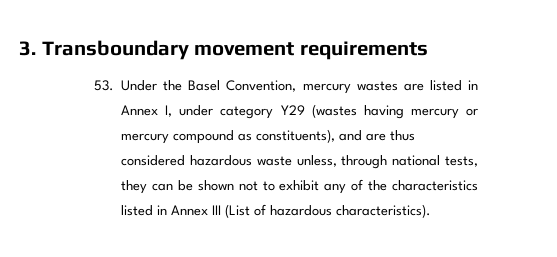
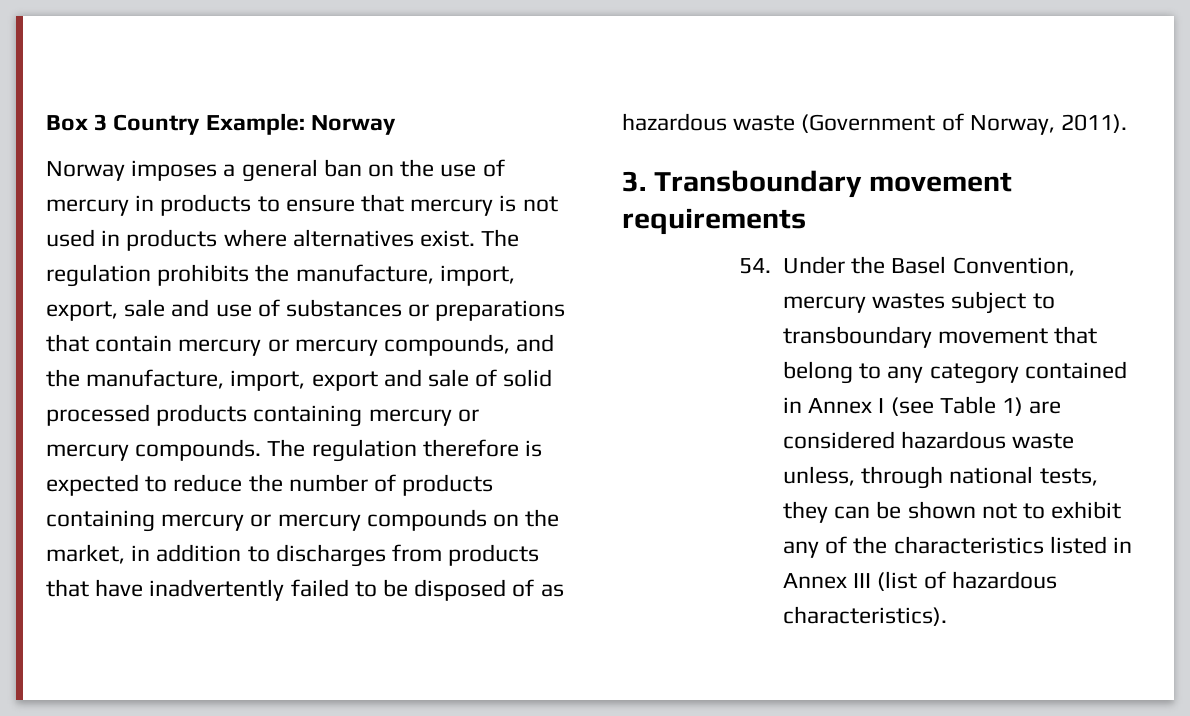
+ Box 3 Country Example: Norway
+ Norway imposes a general ban on the use of mercury in products to ensure that mercury is not used in products where alternatives exist. The regulation prohibits the manufacture, import, export, sale and use of substances or preparations that contain mercury or mercury compounds, and the manufacture, import, export and sale of solid processed products containing mercury or mercury compounds. The regulation therefore is expected to reduce the number of products containing mercury or mercury compounds on the market, in addition to discharges from products that have inadvertently failed to be disposed of as hazardous waste (Government of Norway, 2011).
- 53. Under the Basel Convention, mercury wastes are listed in Annex I, under category Y29 (wastes having mercury or mercury compound as constituents), and are thus considered hazardous waste unless, through national tests, they can be shown not to exhibit any of the characteristics listed in Annex III (List of hazardous characteristics).
+ 54. Under the Basel Convention, mercury wastes subject to transboundary movement that belong to any category contained in Annex I (see Table 1) are considered hazardous waste unless, through national tests, they can be shown not to exhibit any of the characteristics listed in Annex III (list of hazardous characteristics).

